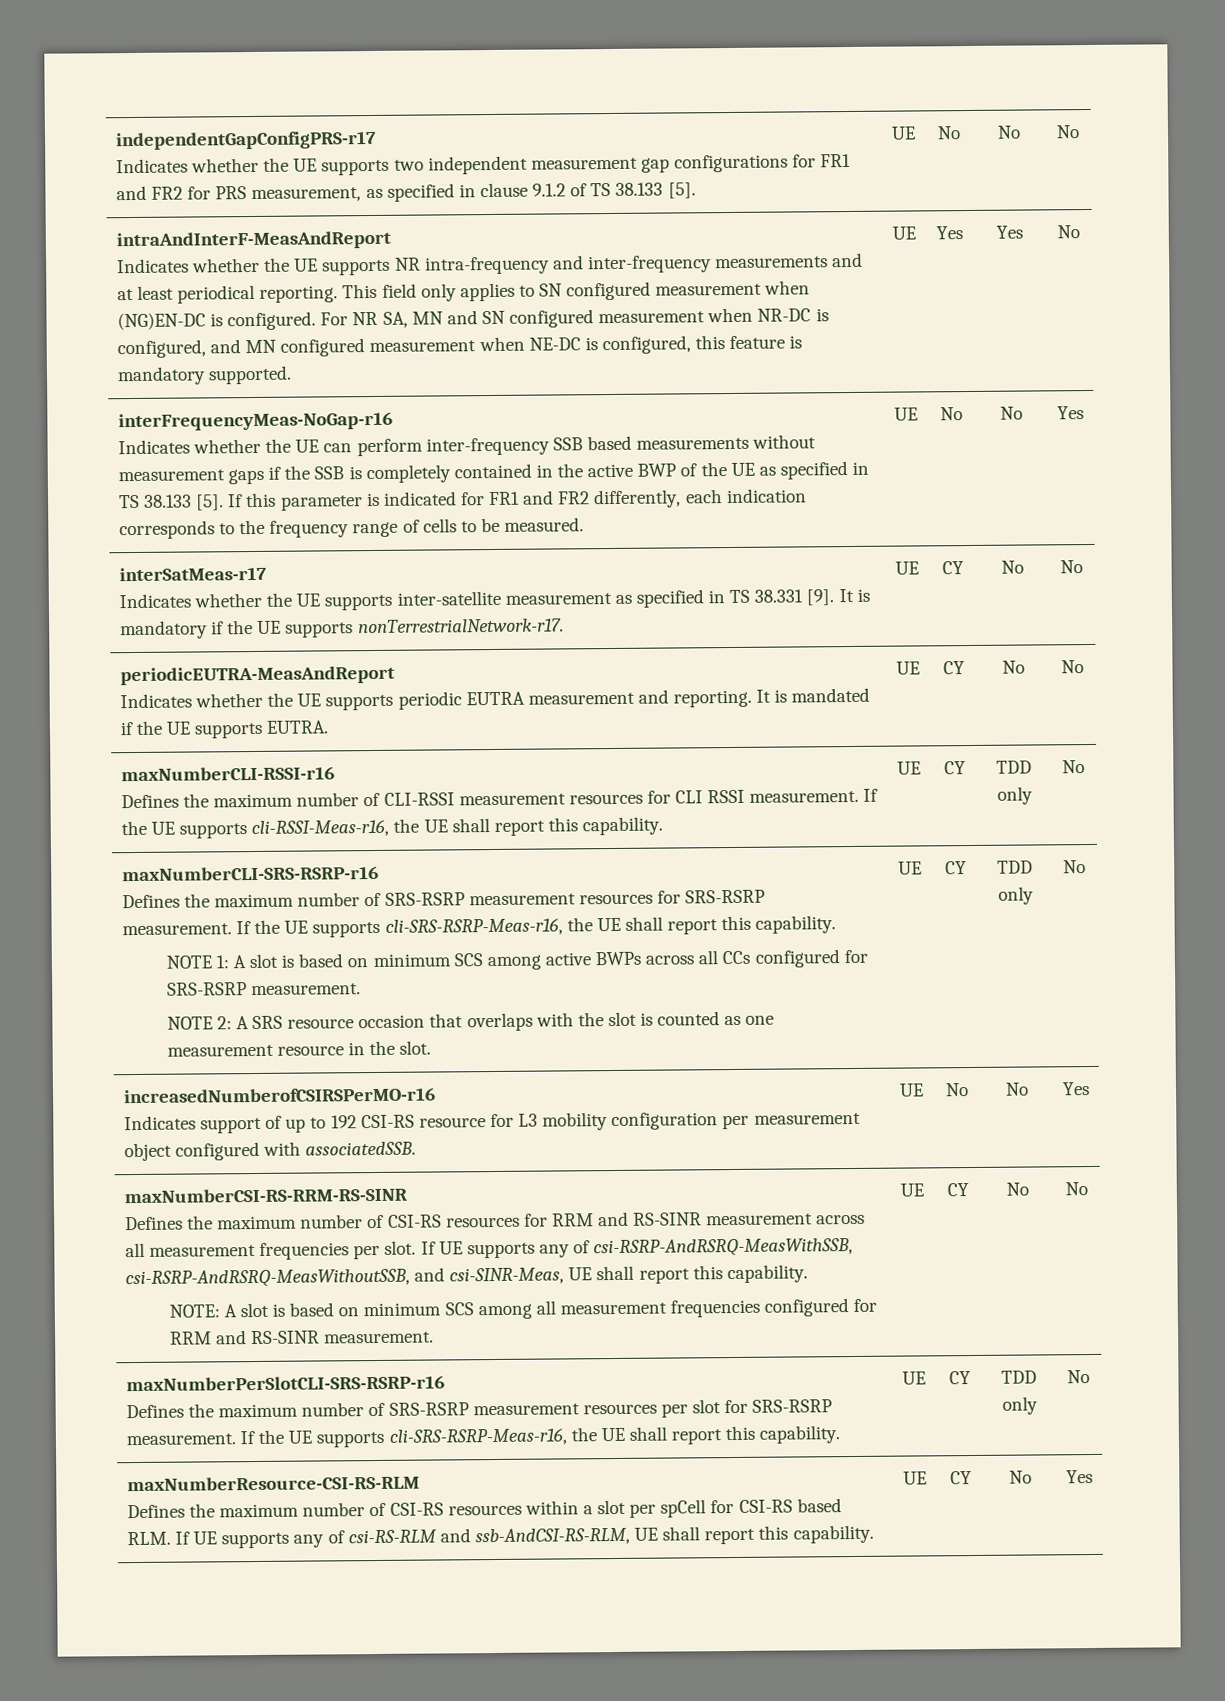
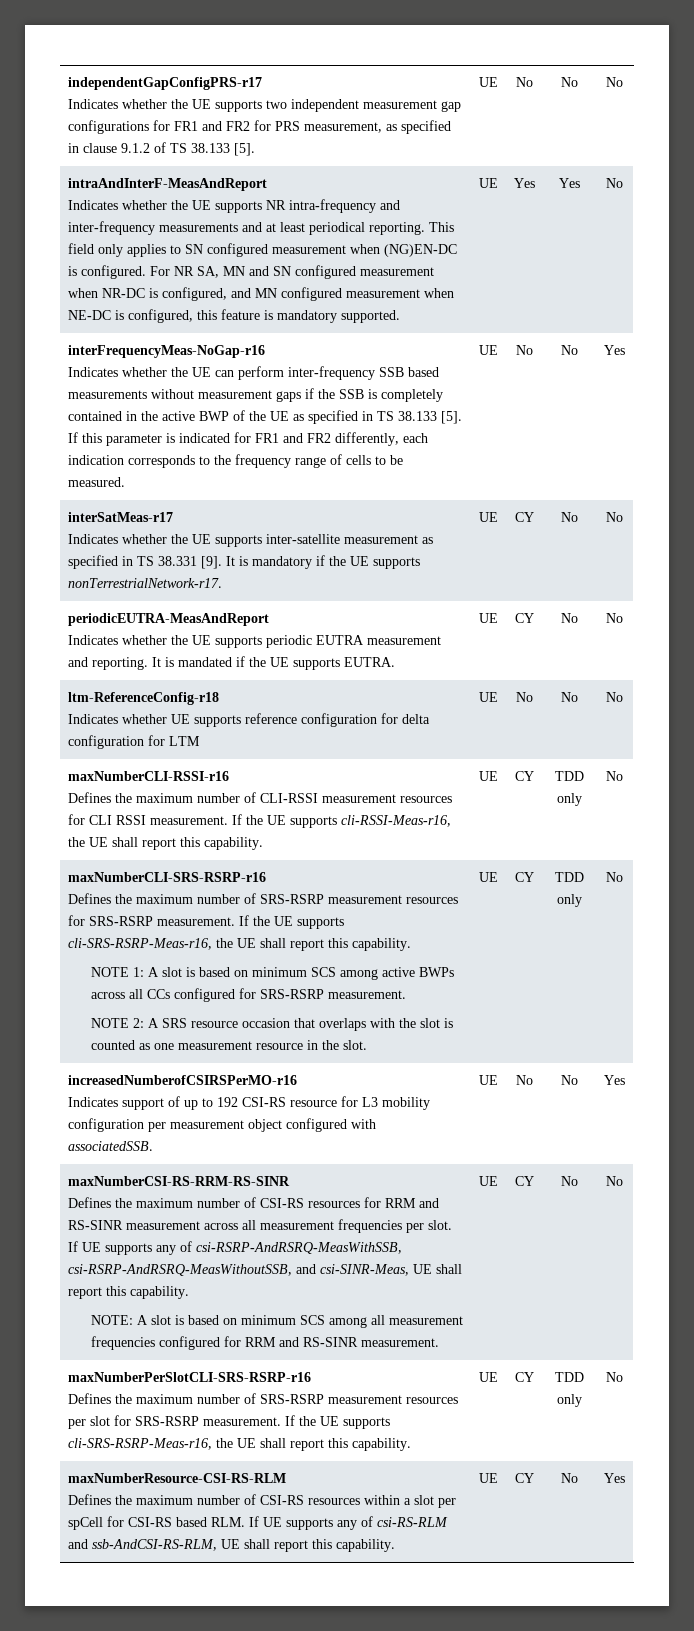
+ ltm-ReferenceConfig-r18
+ Indicates whether UE supports reference configuration for delta configuration for LTM | UE | No | No | No

